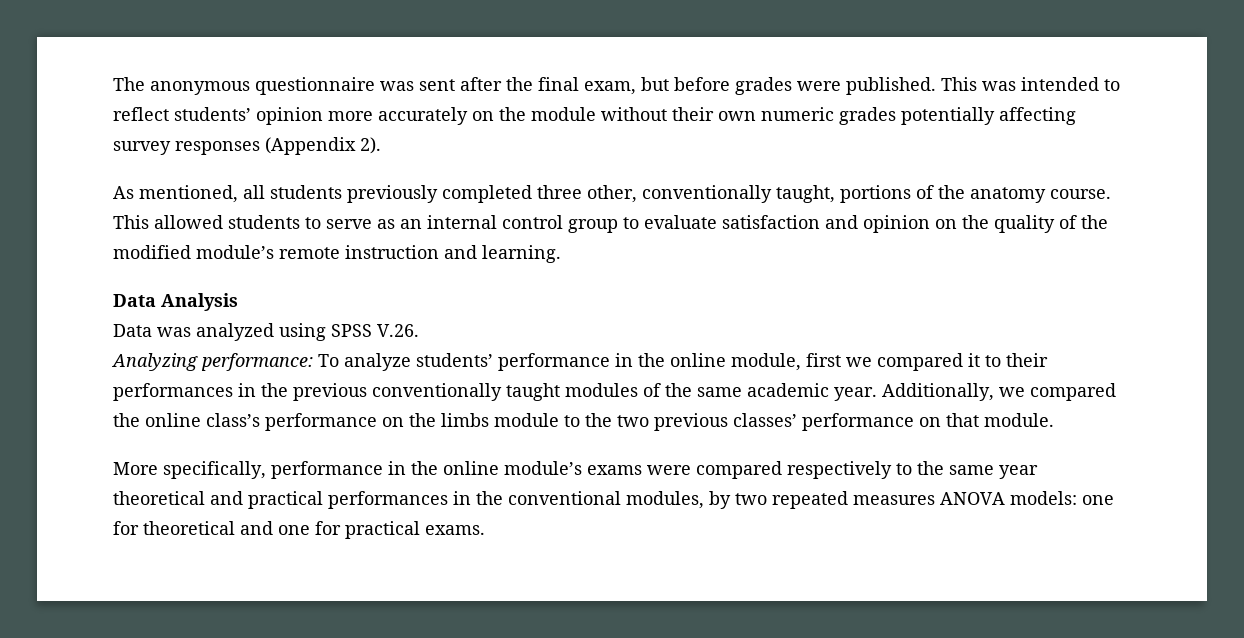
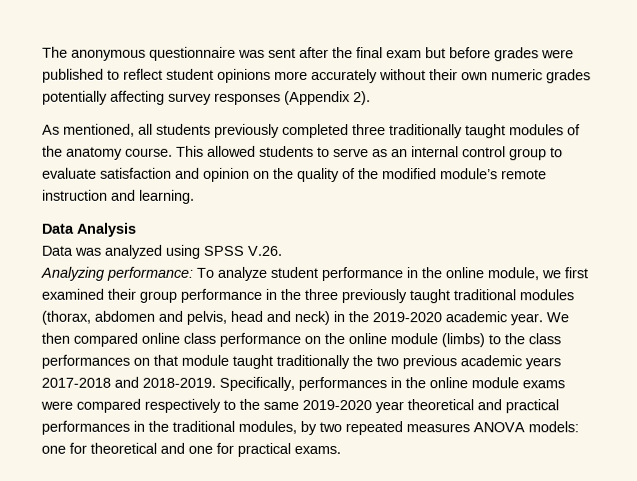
- The anonymous questionnaire was sent after the final exam, but before grades were published. This was intended to reflect students’ opinion more accurately on the module without their own numeric grades potentially affecting survey responses (Appendix 2).
+ The anonymous questionnaire was sent after the final exam but before grades were published to reflect student opinions more accurately without their own numeric grades potentially affecting survey responses (Appendix 2).
- As mentioned, all students previously completed three other, conventionally taught, portions of the anatomy course.
+ As mentioned, all students previously completed three traditionally taught modules of the anatomy course.
- Analyzing performance: To analyze students’ performance in the online module, first we compared it to their performances in the previous conventionally taught modules of the same academic year. Additionally, we compared the online class’s performance on the limbs module to the two previous classes’ performance on that module.
- More specifically, performance in the online module’s exams were compared respectively to the same year theoretical and practical performances in the conventional modules, by two repeated measures ANOVA models: one for theoretical and one for practical exams.
+ Analyzing performance: To analyze student performance in the online module, we first examined their group performance in the three previously taught traditional modules (thorax, abdomen and pelvis, head and neck) in the 2019-2020 academic year. We then compared online class performance on the online module (limbs) to the class performances on that module taught traditionally the two previous academic years 2017-2018 and 2018-2019. Specifically, performances in the online module exams were compared respectively to the same 2019-2020 year theoretical and practical performances in the traditional modules, by two repeated measures ANOVA models: one for theoretical and one for practical exams.

